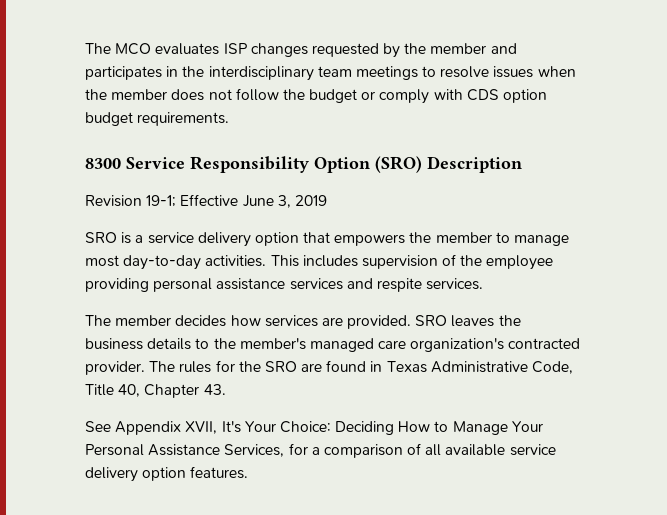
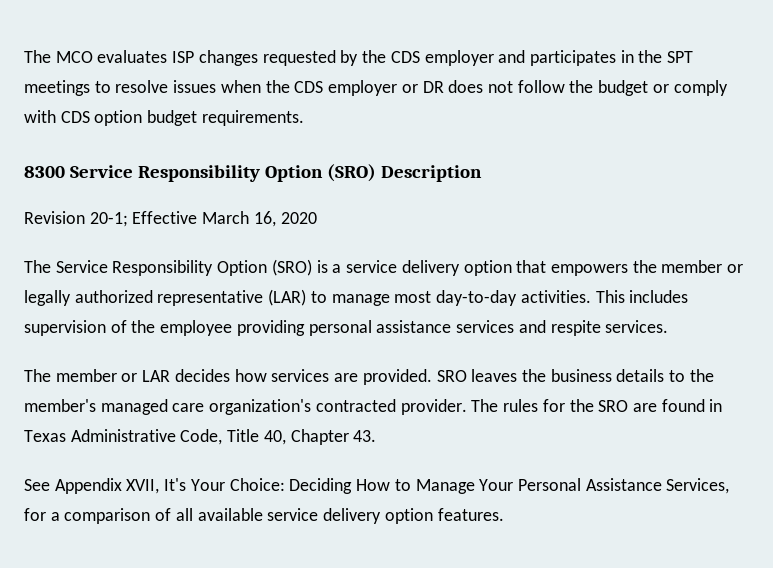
- The MCO evaluates ISP changes requested by the member and participates in the interdisciplinary team meetings to resolve issues when the member does not follow the budget or comply with CDS option budget requirements.
+ The MCO evaluates ISP changes requested by the CDS employer and participates in the SPT meetings to resolve issues when the CDS employer or DR does not follow the budget or comply with CDS option budget requirements.
- Revision 19-1; Effective June 3, 2019
- SRO is a service delivery option that empowers the member to manage most day-to-day activities.
+ Revision 20-1; Effective March 16, 2020
+ The Service Responsibility Option (SRO) is a service delivery option that empowers the member or legally authorized representative (LAR) to manage most day-to-day activities.
- The member decides how services are provided.
+ The member or LAR decides how services are provided.

